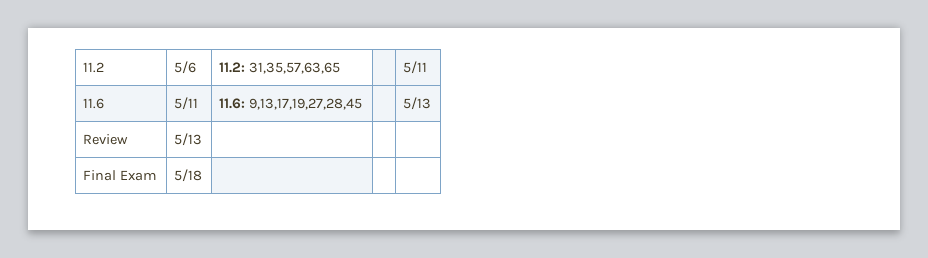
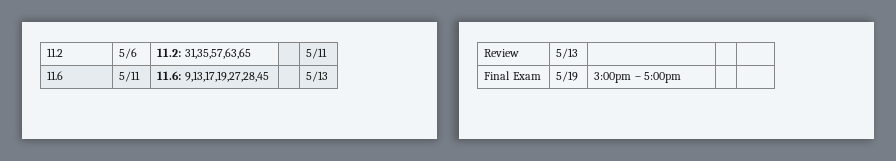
- Final Exam | 5/18 | | |
+ Final Exam | 5/19 | 3:00pm – 5:00pm | |

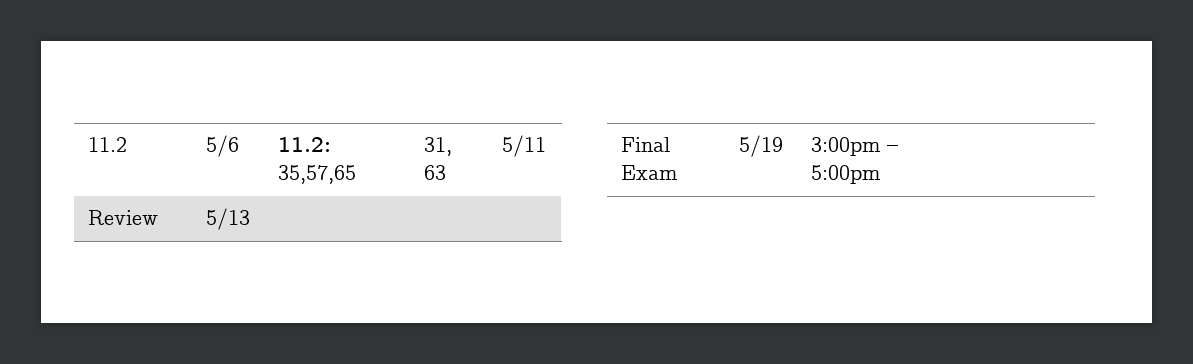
- 11.2 | 5/6 | 11.2: 31,35,57,63,65 | | 5/11
- 11.6 | 5/11 | 11.6: 9,13,17,19,27,28,45 | | 5/13
+ 11.2 | 5/6 | 11.2: 35,57,65 | 31, 63 | 5/11

